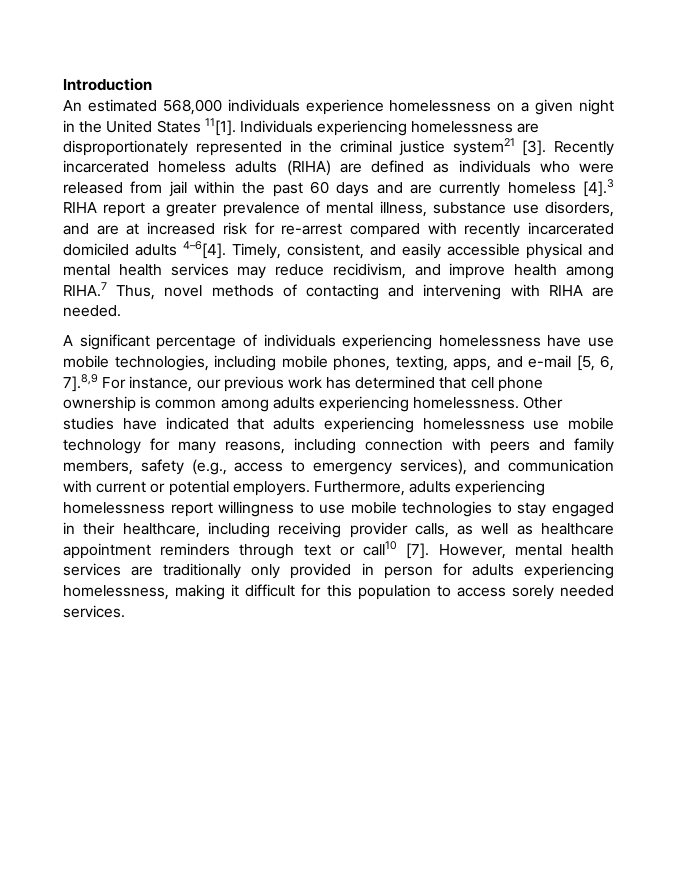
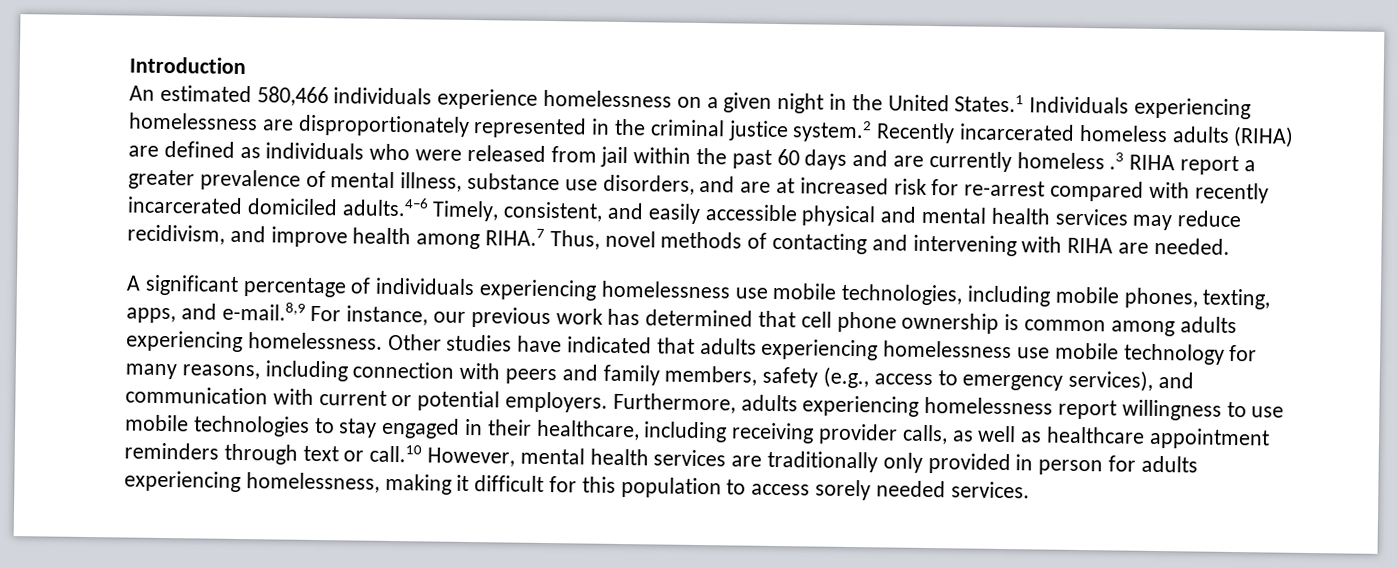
- An estimated 568,000 individuals experience homelessness on a given night in the United States 11[1]. Individuals experiencing homelessness are disproportionately represented in the criminal justice system21 [3]. Recently incarcerated homeless adults (RIHA) are defined as individuals who were released from jail within the past 60 days and are currently homeless [4].3 RIHA report a greater prevalence of mental illness, substance use disorders, and are at increased risk for re-arrest compared with recently incarcerated domiciled adults 4–6[4]. Timely, consistent, and easily accessible physical and mental health services may reduce recidivism, and improve health among RIHA.7 Thus, novel methods of contacting and intervening with RIHA are needed.
+ An estimated 580,466 individuals experience homelessness on a given night in the United States.1 Individuals experiencing homelessness are disproportionately represented in the criminal justice system.2 Recently incarcerated homeless adults (RIHA) are defined as individuals who were released from jail within the past 60 days and are currently homeless .3 RIHA report a greater prevalence of mental illness, substance use disorders, and are at increased risk for re-arrest compared with recently incarcerated domiciled adults.4–6 Timely, consistent, and easily accessible physical and mental health services may reduce recidivism, and improve health among RIHA.7 Thus, novel methods of contacting and intervening with RIHA are needed.
- A significant percentage of individuals experiencing homelessness have use mobile technologies, including mobile phones, texting, apps, and e-mail [5, 6, 7].8,9 For instance, our previous work has determined that cell phone ownership is common among adults experiencing homelessness.
+ A significant percentage of individuals experiencing homelessness use mobile technologies, including mobile phones, texting, apps, and e-mail.8,9 For instance, our previous work has determined that cell phone ownership is common among adults experiencing homelessness.
- Furthermore, adults experiencing homelessness report willingness to use mobile technologies to stay engaged in their healthcare, including receiving provider calls, as well as healthcare appointment reminders through text or call10 [7]. However, mental health services are traditionally only provided in person for adults experiencing homelessness, making it difficult for this population to access sorely needed services.
+ Furthermore, adults experiencing homelessness report willingness to use mobile technologies to stay engaged in their healthcare, including receiving provider calls, as well as healthcare appointment reminders through text or call.10 However, mental health services are traditionally only provided in person for adults experiencing homelessness, making it difficult for this population to access sorely needed services.

